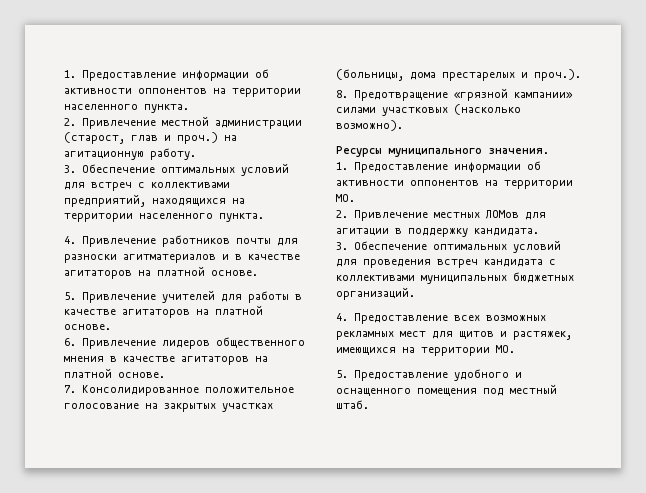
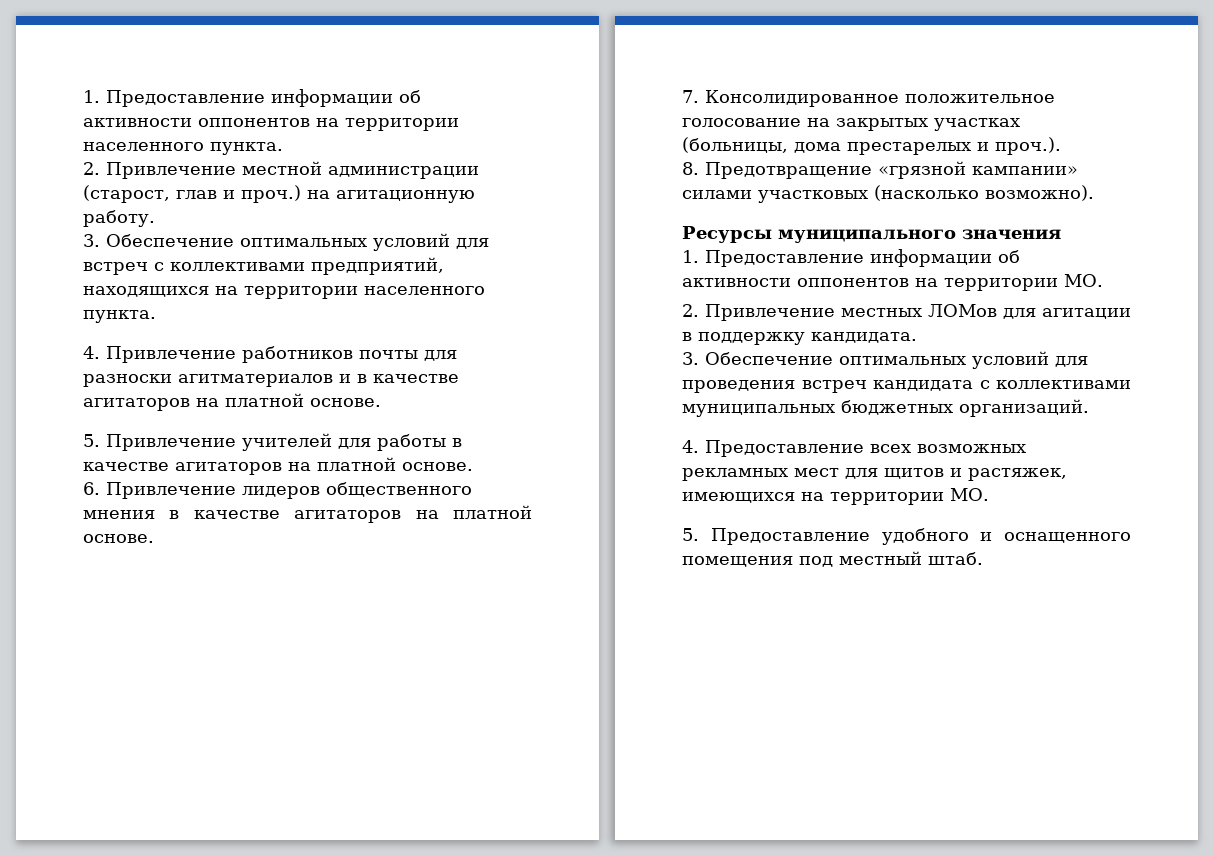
- Ресурсы муниципального значения.
+ Ресурсы муниципального значения

